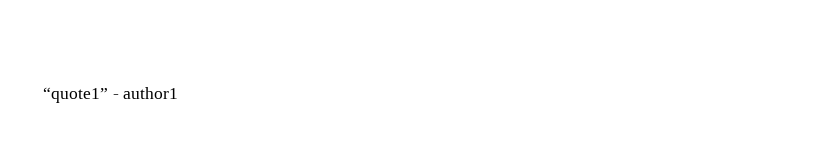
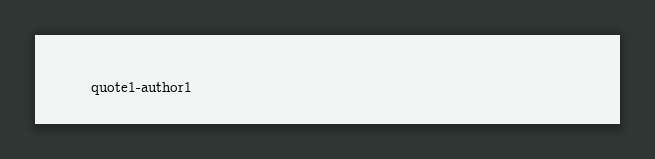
- “quote1” - author1
+ quote1-author1

